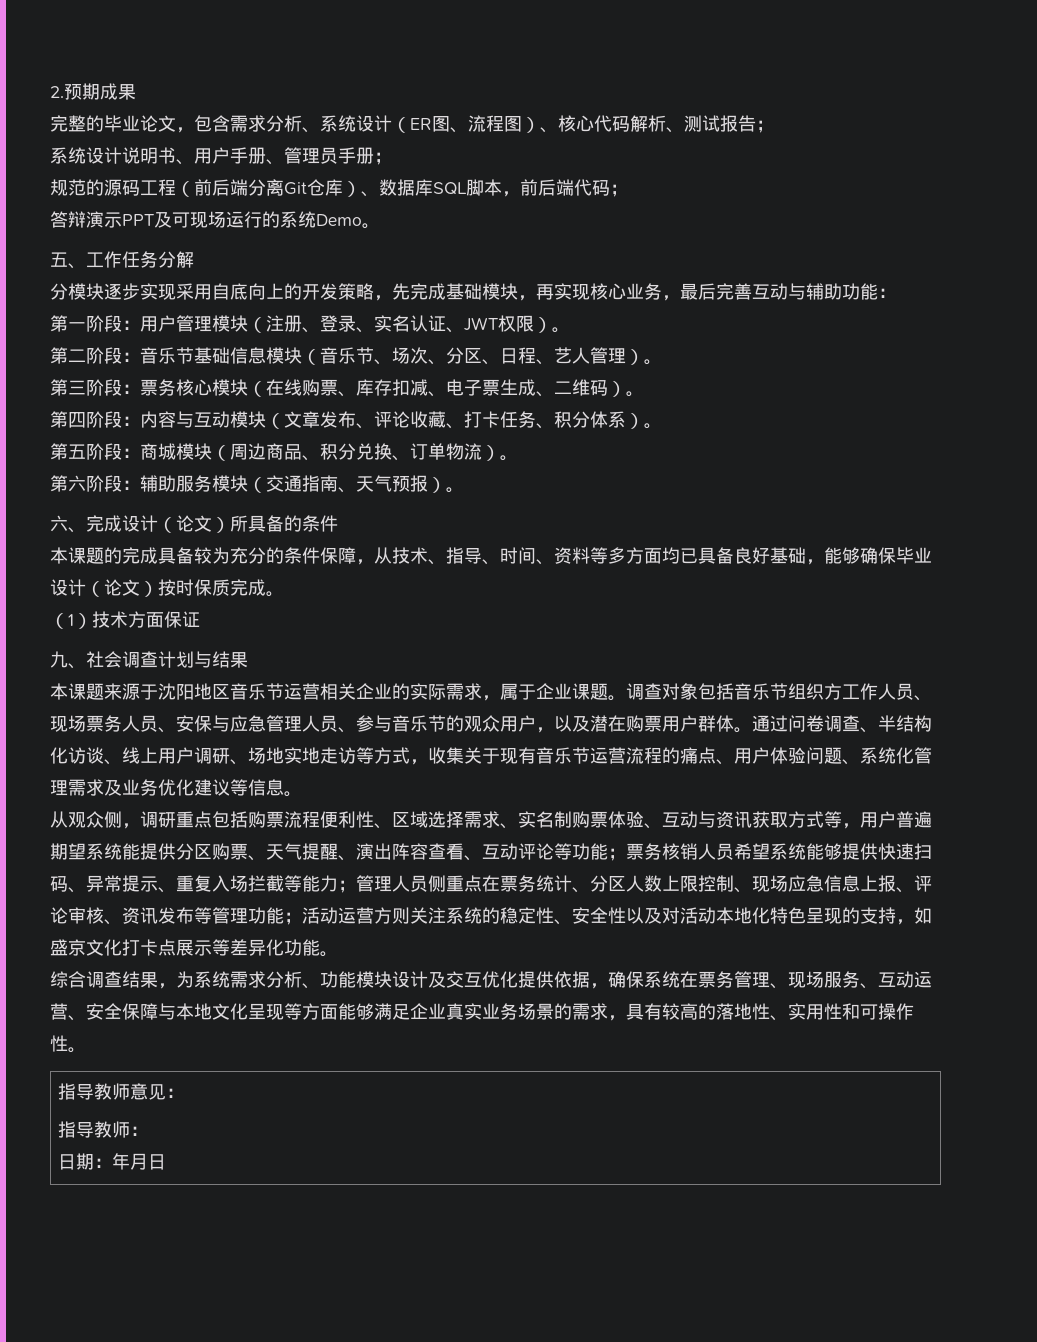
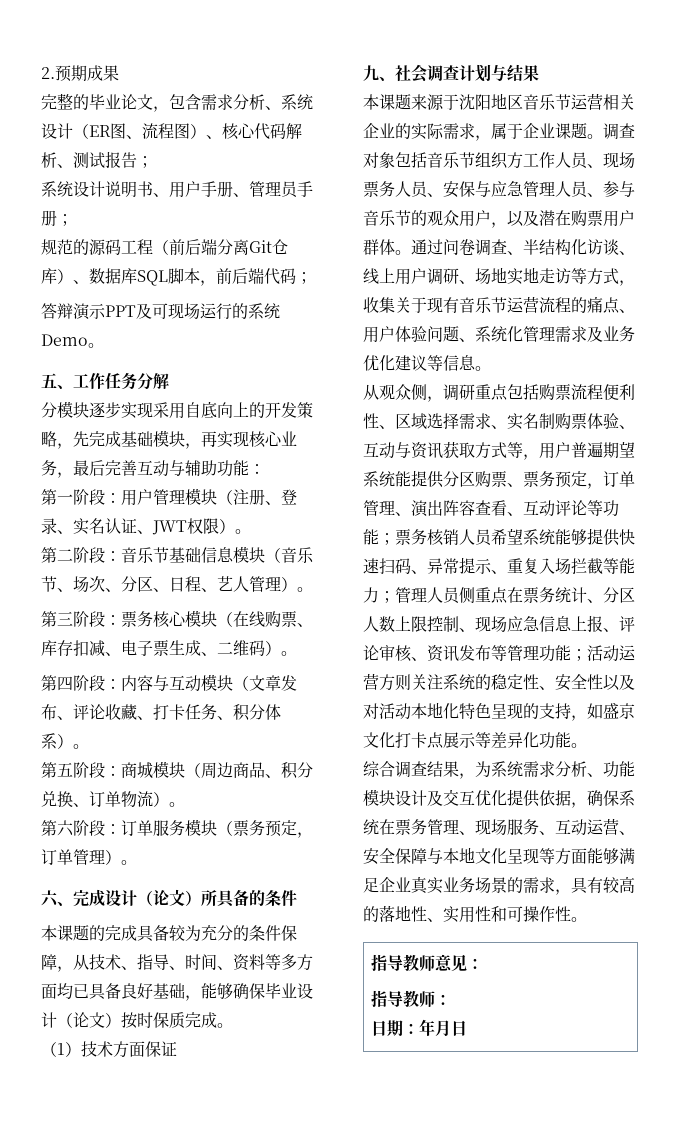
- 第六阶段：辅助服务模块（交通指南、天气预报）。
+ 第六阶段：订单服务模块（票务预定，订单管理）。
- 从观众侧，调研重点包括购票流程便利性、区域选择需求、实名制购票体验、互动与资讯获取方式等，用户普遍期望系统能提供分区购票、天气提醒、演出阵容查看、互动评论等功能；
+ 从观众侧，调研重点包括购票流程便利性、区域选择需求、实名制购票体验、互动与资讯获取方式等，用户普遍期望系统能提供分区购票、票务预定，订单管理、演出阵容查看、互动评论等功能；

